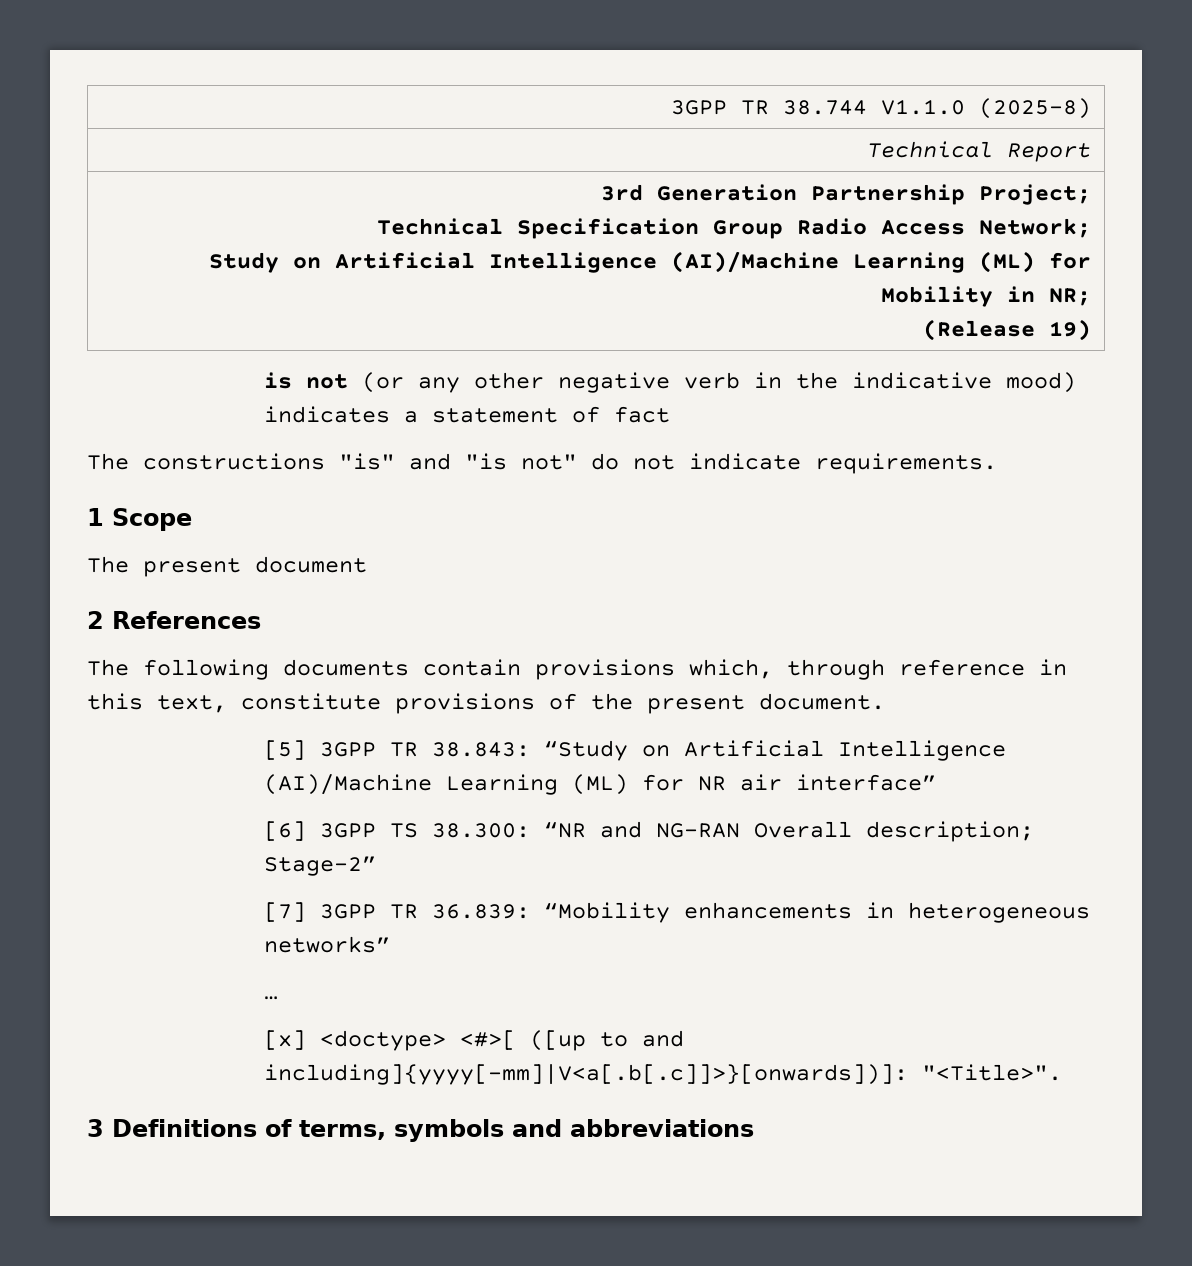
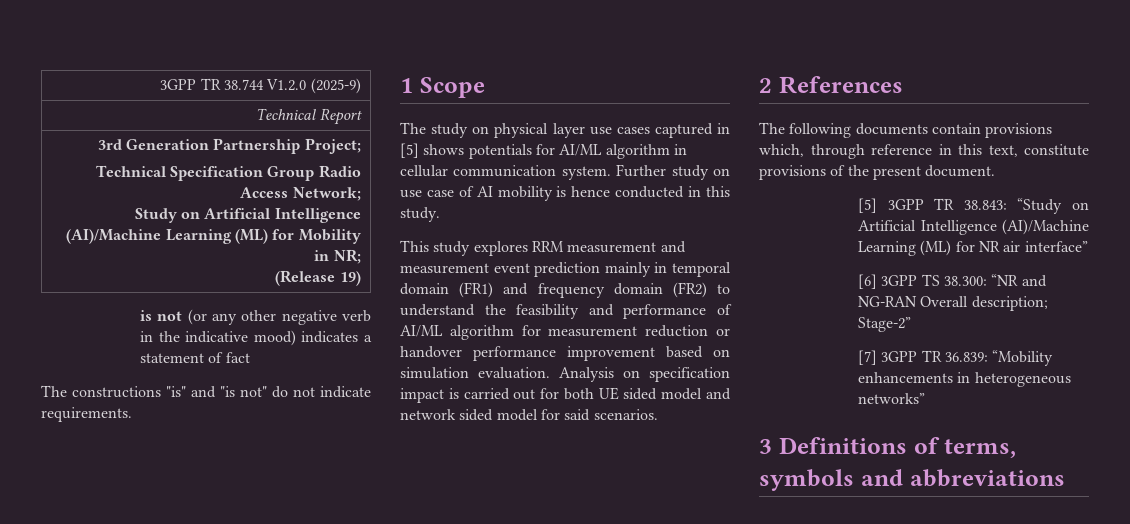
- 3GPP TR 38.744 V1.1.0 (2025-8)
+ 3GPP TR 38.744 V1.2.0 (2025-9)
- The present document
+ The study on physical layer use cases captured in [5] shows potentials for AI/ML algorithm in cellular communication system. Further study on use case of AI mobility is hence conducted in this study.
+ This study explores RRM measurement and measurement event prediction mainly in temporal domain (FR1) and frequency domain (FR2) to understand the feasibility and performance of AI/ML algorithm for measurement reduction or handover performance improvement based on simulation evaluation. Analysis on specification impact is carried out for both UE sided model and network sided model for said scenarios.
- …
- [x] <doctype> <#>[ ([up to and including]{yyyy[-mm]|V<a[.b[.c]]>}[onwards])]: "<Title>".

